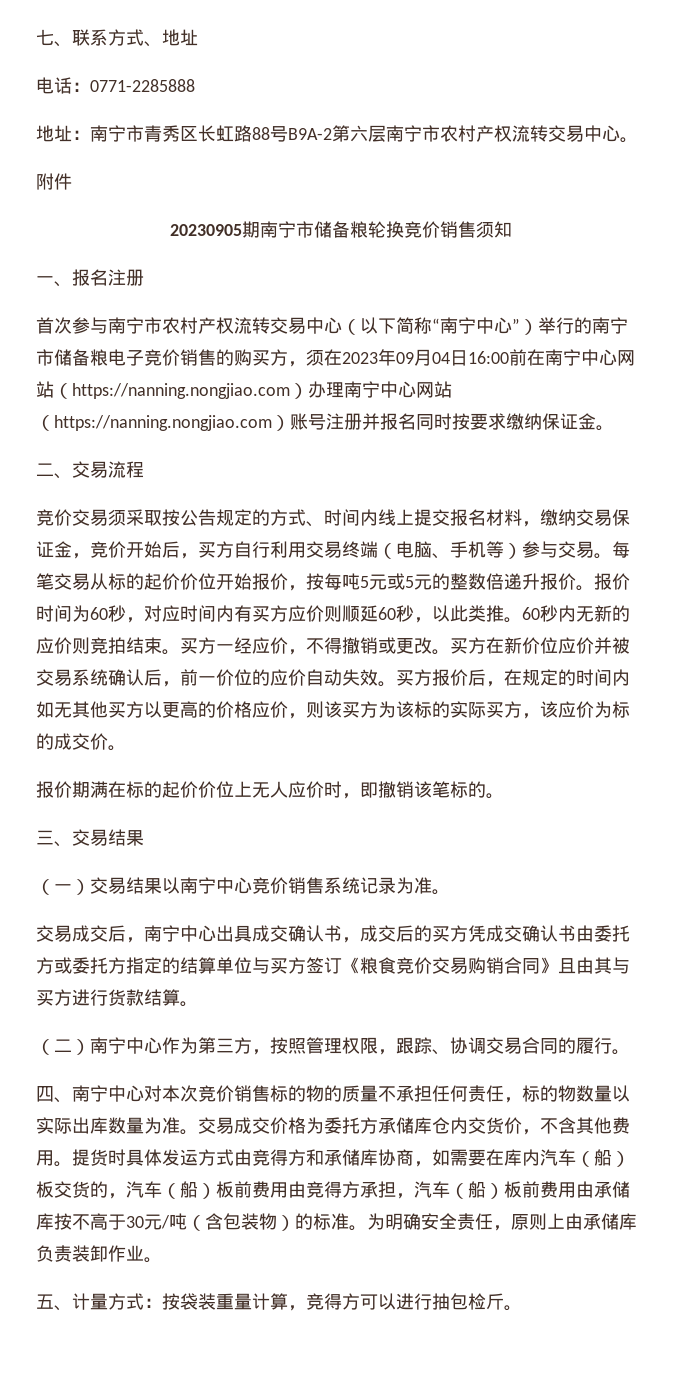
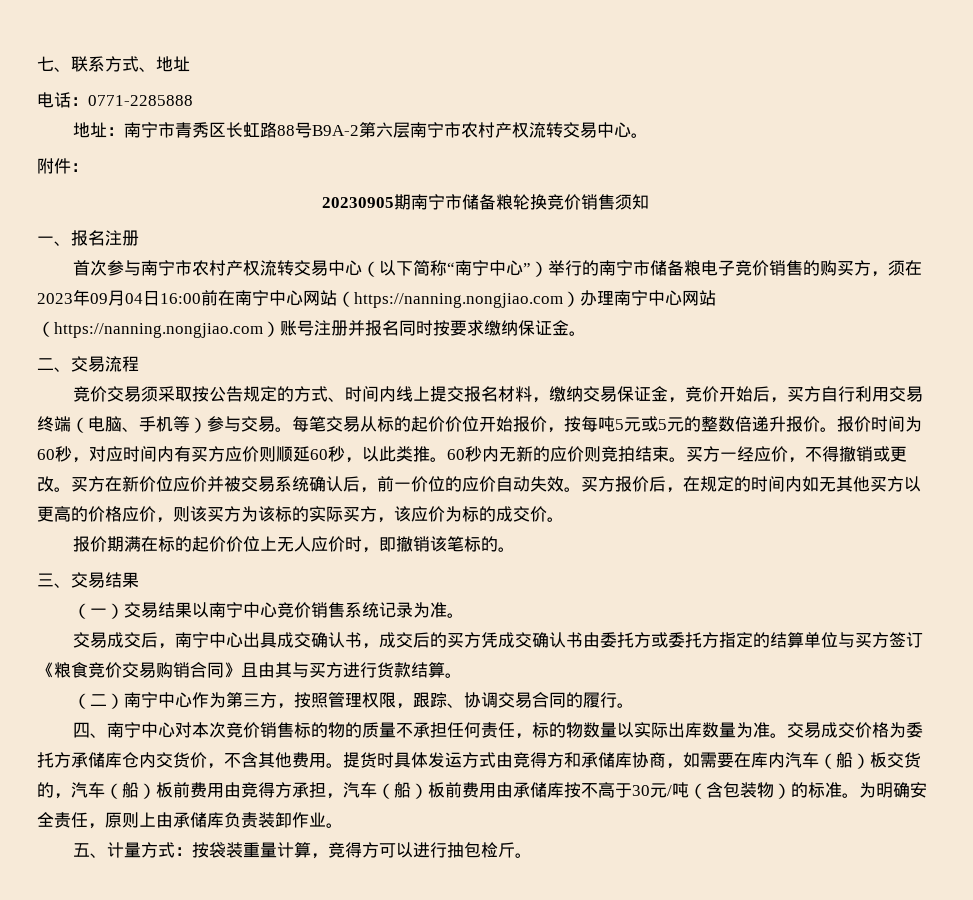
- 附件
+ 附件：

